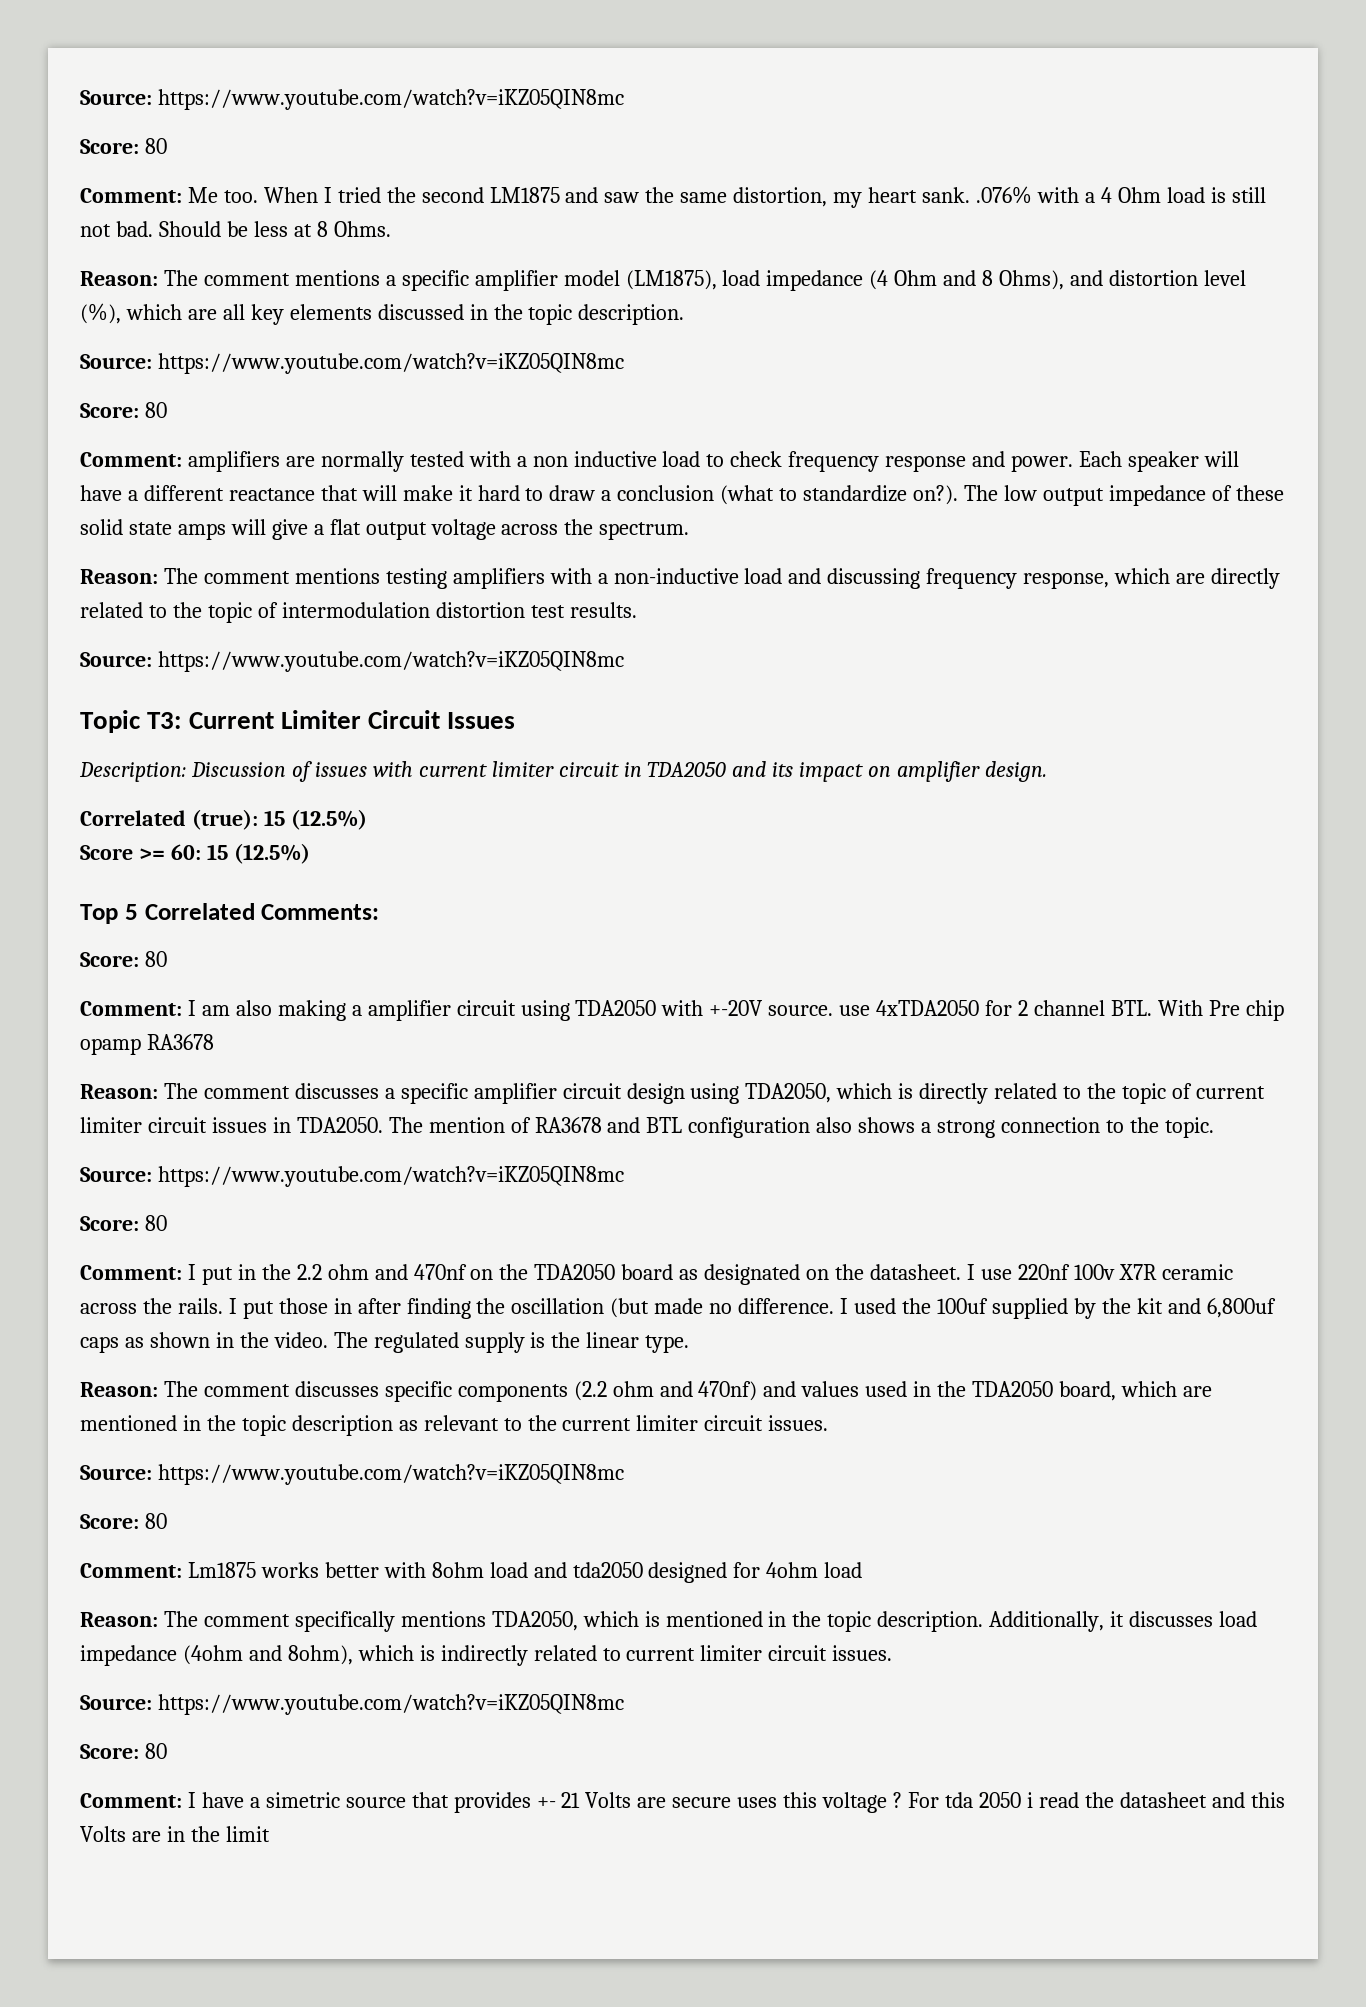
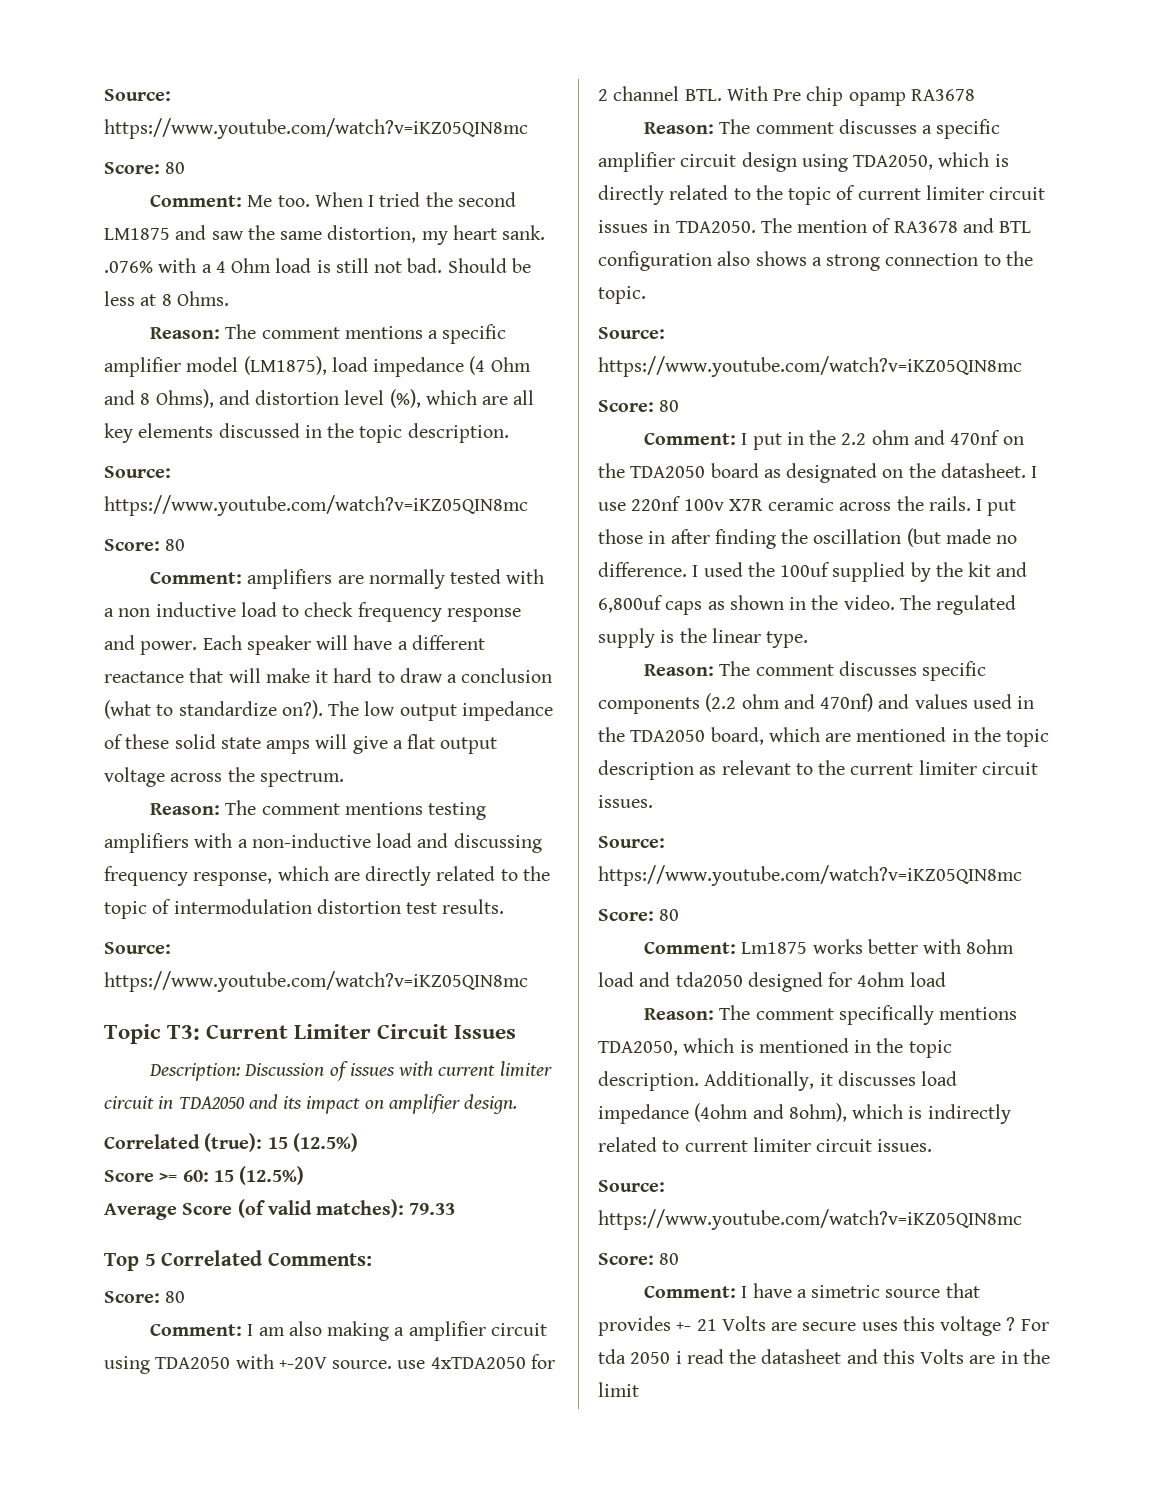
+ Average Score (of valid matches): 79.33

